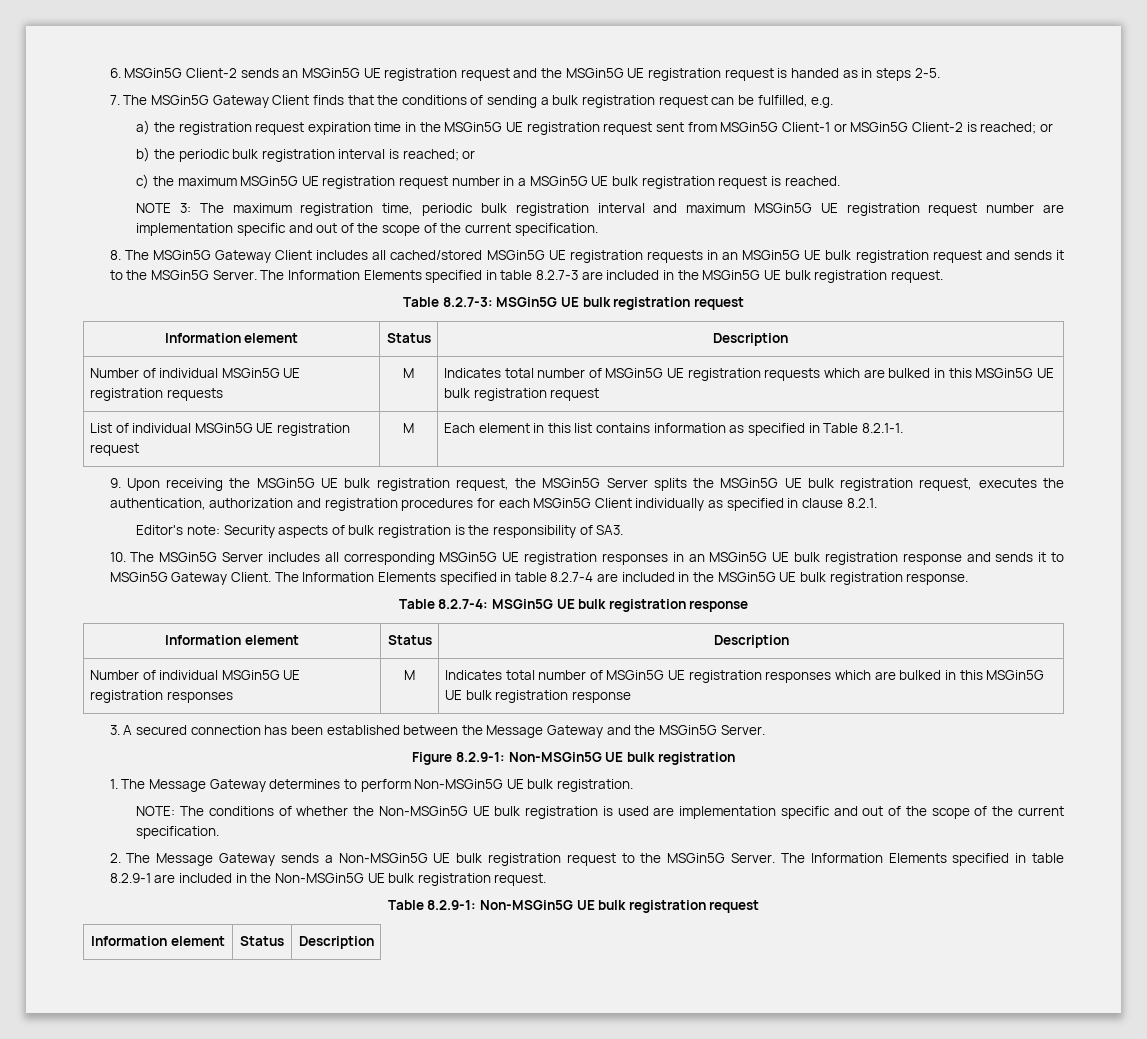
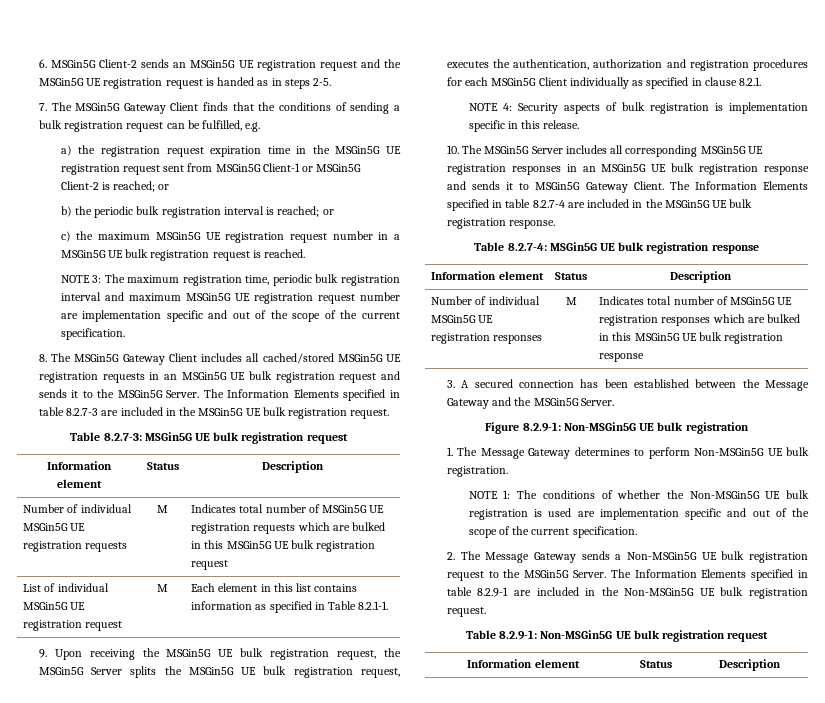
- Editor's note: Security aspects of bulk registration is the responsibility of SA3.
+ NOTE 4: Security aspects of bulk registration is implementation specific in this release.
- NOTE: The conditions of whether the Non-MSGin5G UE bulk registration is used are implementation specific and out of the scope of the current specification.
+ NOTE 1: The conditions of whether the Non-MSGin5G UE bulk registration is used are implementation specific and out of the scope of the current specification.

